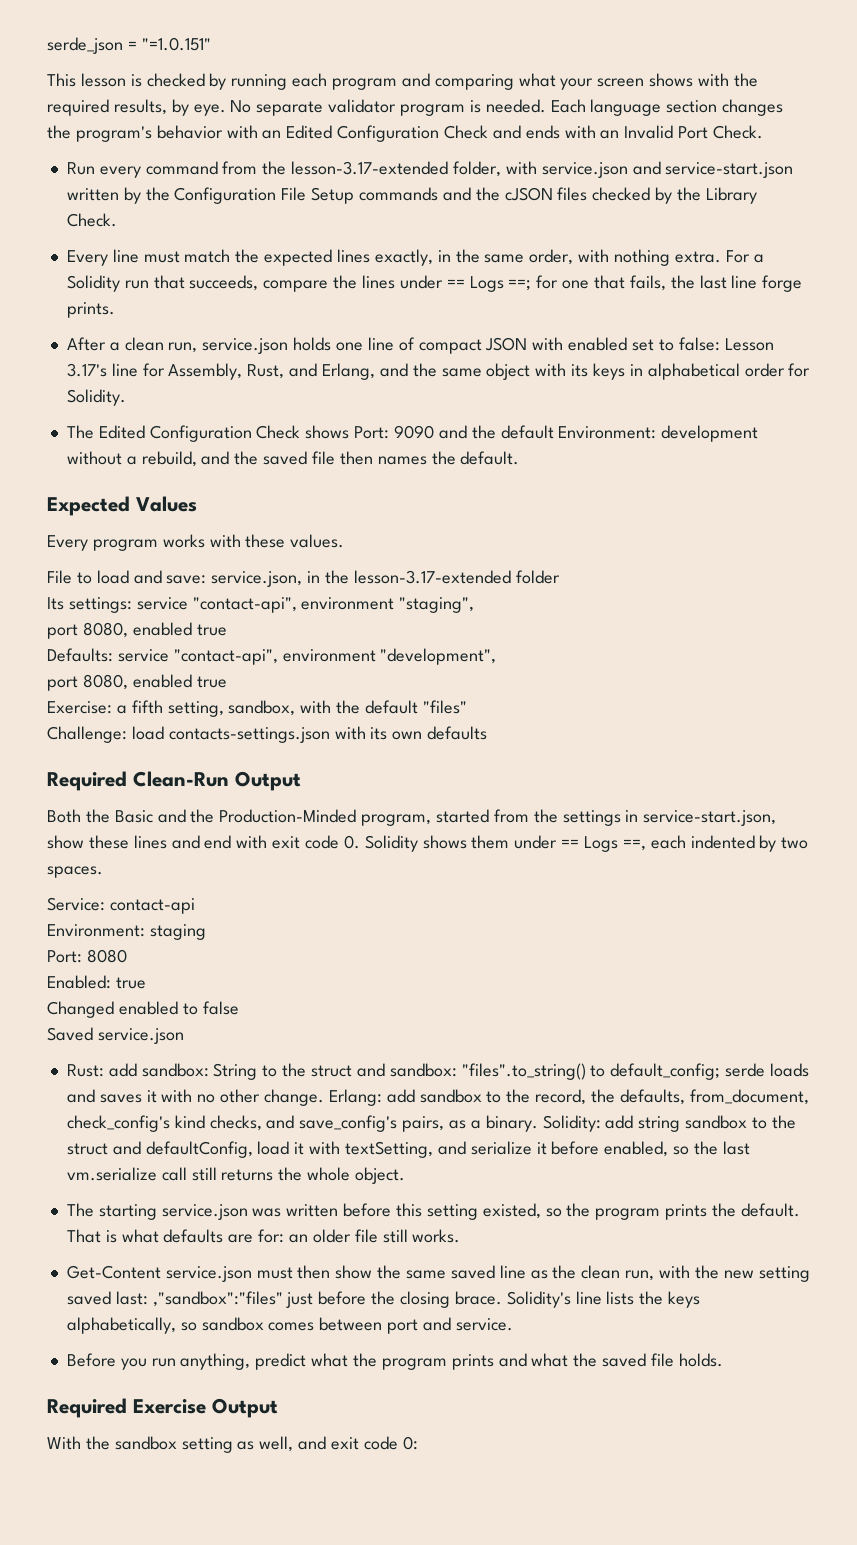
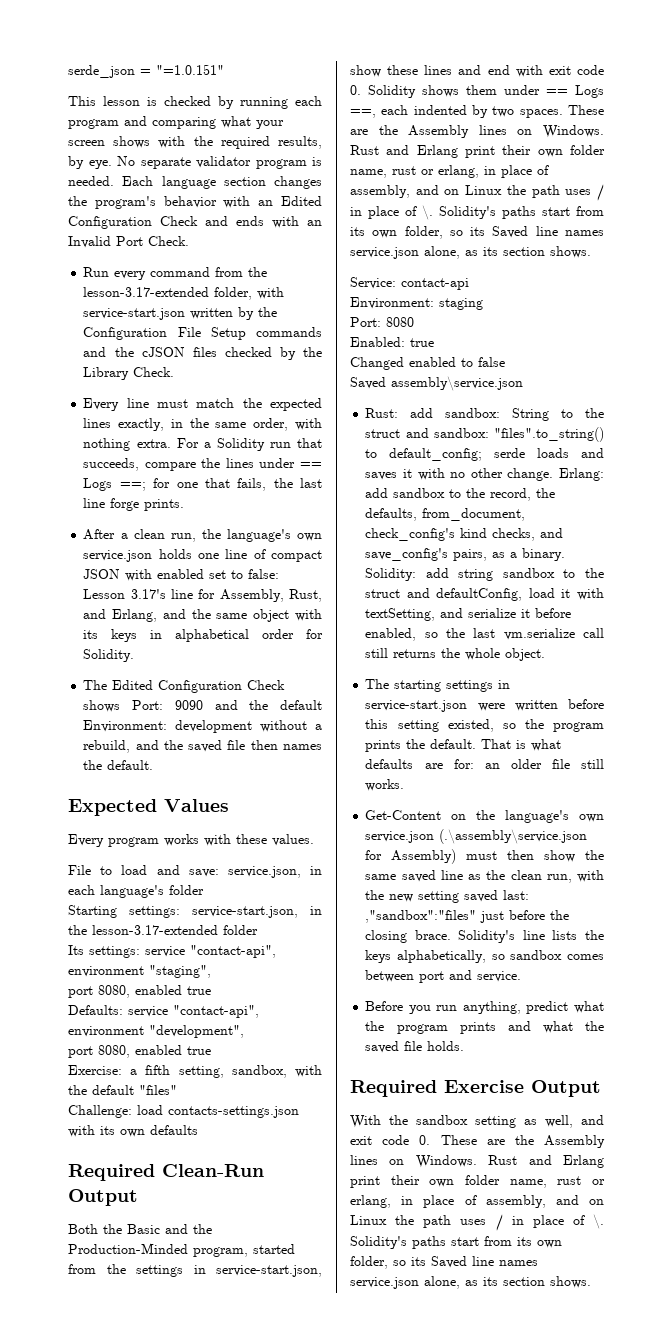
- Run every command from the lesson-3.17-extended folder, with service.json and service-start.json written by the Configuration File Setup commands and the cJSON files checked by the Library Check.
+ Run every command from the lesson-3.17-extended folder, with service-start.json written by the Configuration File Setup commands and the cJSON files checked by the Library Check.
- After a clean run, service.json holds one line of compact JSON with enabled set to false: Lesson 3.17's line for Assembly, Rust, and Erlang, and the same object with its keys in alphabetical order for Solidity.
+ After a clean run, the language's own service.json holds one line of compact JSON with enabled set to false: Lesson 3.17's line for Assembly, Rust, and Erlang, and the same object with its keys in alphabetical order for Solidity.
- File to load and save: service.json, in the lesson-3.17-extended folder
+ File to load and save: service.json, in each language's folder
+ Starting settings: service-start.json, in the lesson-3.17-extended folder
- Both the Basic and the Production-Minded program, started from the settings in service-start.json, show these lines and end with exit code 0. Solidity shows them under == Logs ==, each indented by two spaces.
+ Both the Basic and the Production-Minded program, started from the settings in service-start.json, show these lines and end with exit code 0. Solidity shows them under == Logs ==, each indented by two spaces. These are the Assembly lines on Windows. Rust and Erlang print their own folder name, rust or erlang, in place of assembly, and on Linux the path uses / in place of \. Solidity's paths start from its own folder, so its Saved line names service.json alone, as its section shows.
- Saved service.json
+ Saved assembly\service.json
- The starting service.json was written before this setting existed, so the program prints the default.
+ The starting settings in service-start.json were written before this setting existed, so the program prints the default.
- Get-Content service.json must then show the same saved line as the clean run, with the new setting saved last: ,"sandbox":"files" just before the closing brace.
+ Get-Content on the language's own service.json (.\assembly\service.json for Assembly) must then show the same saved line as the clean run, with the new setting saved last: ,"sandbox":"files" just before the closing brace.
- With the sandbox setting as well, and exit code 0:
+ With the sandbox setting as well, and exit code 0. These are the Assembly lines on Windows. Rust and Erlang print their own folder name, rust or erlang, in place of assembly, and on Linux the path uses / in place of \. Solidity's paths start from its own folder, so its Saved line names service.json alone, as its section shows.

